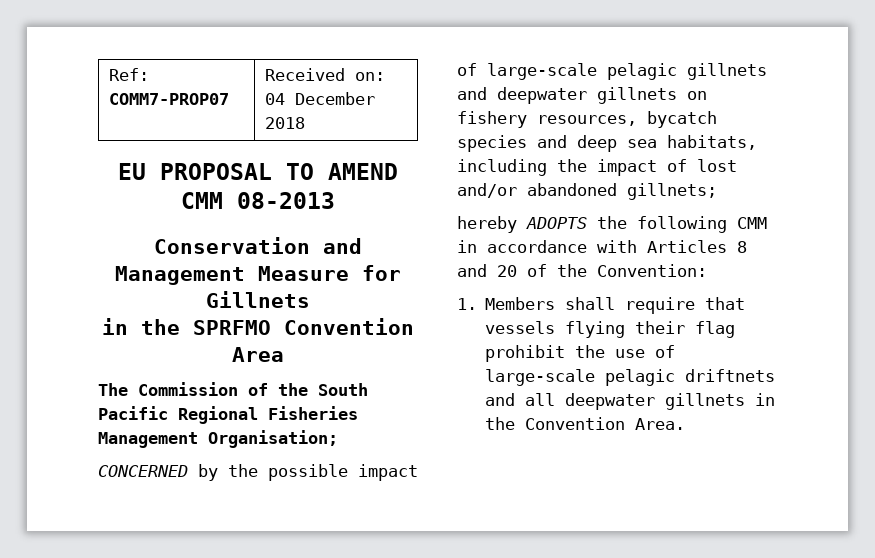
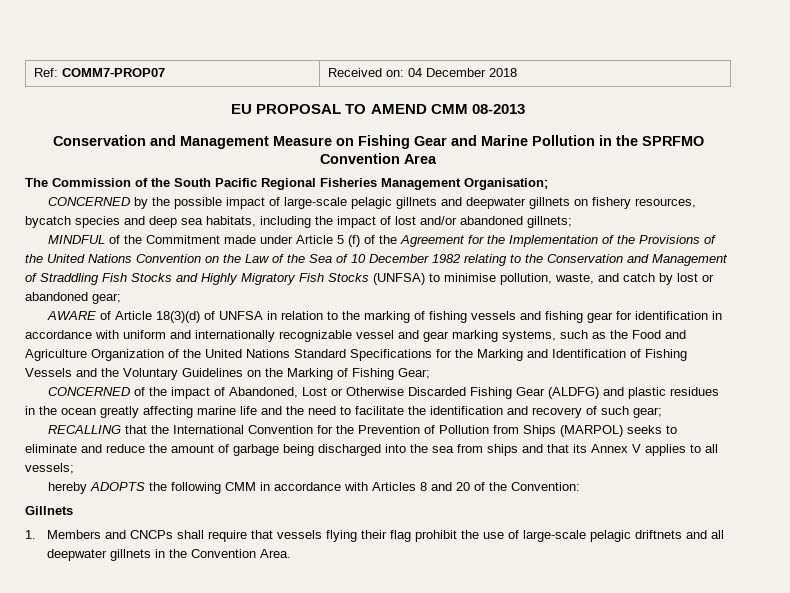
- Conservation and Management Measure for Gillnets
- in the SPRFMO Convention Area
+ Conservation and Management Measure on Fishing Gear and Marine Pollution in the SPRFMO Convention Area
+ MINDFUL of the Commitment made under Article 5 (f) of the Agreement for the Implementation of the Provisions of the United Nations Convention on the Law of the Sea of 10 December 1982 relating to the Conservation and Management of Straddling Fish Stocks and Highly Migratory Fish Stocks (UNFSA) to minimise pollution, waste, and catch by lost or abandoned gear;
+ AWARE of Article 18(3)(d) of UNFSA in relation to the marking of fishing vessels and fishing gear for identification in accordance with uniform and internationally recognizable vessel and gear marking systems, such as the Food and Agriculture Organization of the United Nations Standard Specifications for the Marking and Identification of Fishing Vessels and the Voluntary Guidelines on the Marking of Fishing Gear;
+ CONCERNED of the impact of Abandoned, Lost or Otherwise Discarded Fishing Gear (ALDFG) and plastic residues in the ocean greatly affecting marine life and the need to facilitate the identification and recovery of such gear;
+ RECALLING that the International Convention for the Prevention of Pollution from Ships (MARPOL) seeks to eliminate and reduce the amount of garbage being discharged into the sea from ships and that its Annex V applies to all vessels;
+ Gillnets
- 1. Members shall require that vessels flying their flag prohibit the use of large-scale pelagic driftnets and all deepwater gillnets in the Convention Area.
+ 1. Members and CNCPs shall require that vessels flying their flag prohibit the use of large-scale pelagic driftnets and all deepwater gillnets in the Convention Area.

